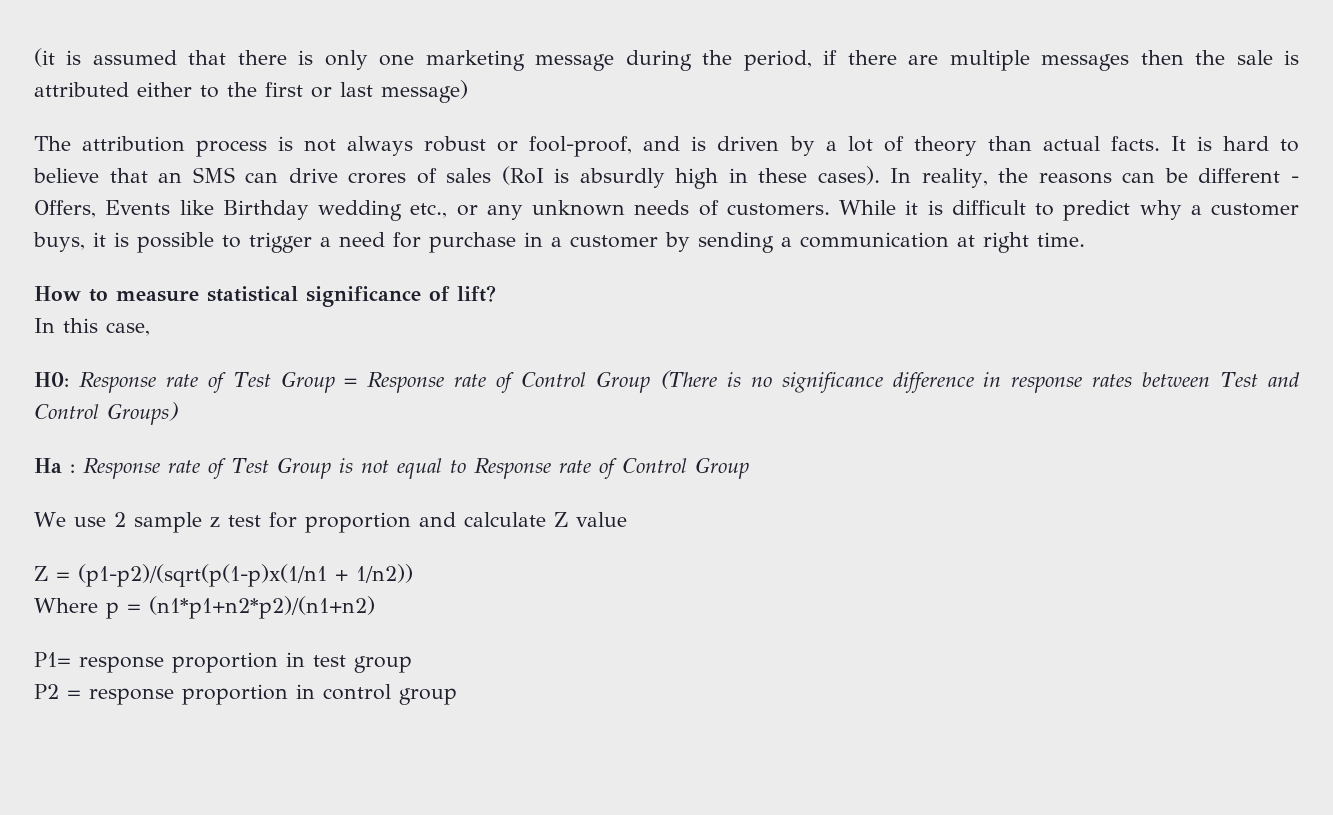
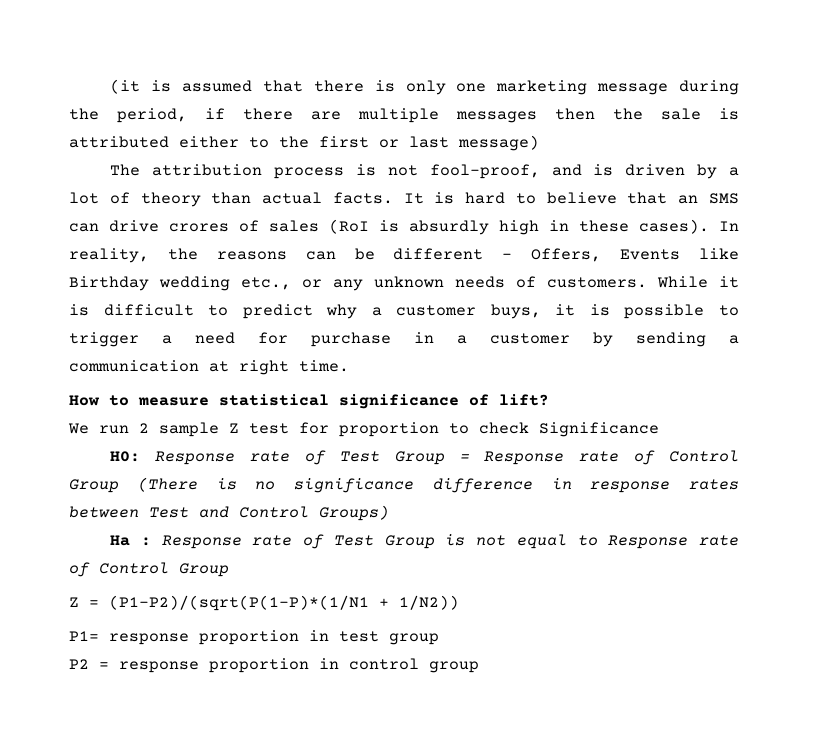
- The attribution process is not always robust or fool-proof, and is driven by a lot of theory than actual facts.
+ The attribution process is not fool-proof, and is driven by a lot of theory than actual facts.
- In this case,
+ We run 2 sample Z test for proportion to check Significance
- We use 2 sample z test for proportion and calculate Z value
- Z = (p1-p2)/(sqrt(p(1-p)x(1/n1 + 1/n2))
- Where p = (n1*p1+n2*p2)/(n1+n2)
+ Z = (P1-P2)/(sqrt(P(1-P)*(1/N1 + 1/N2))

